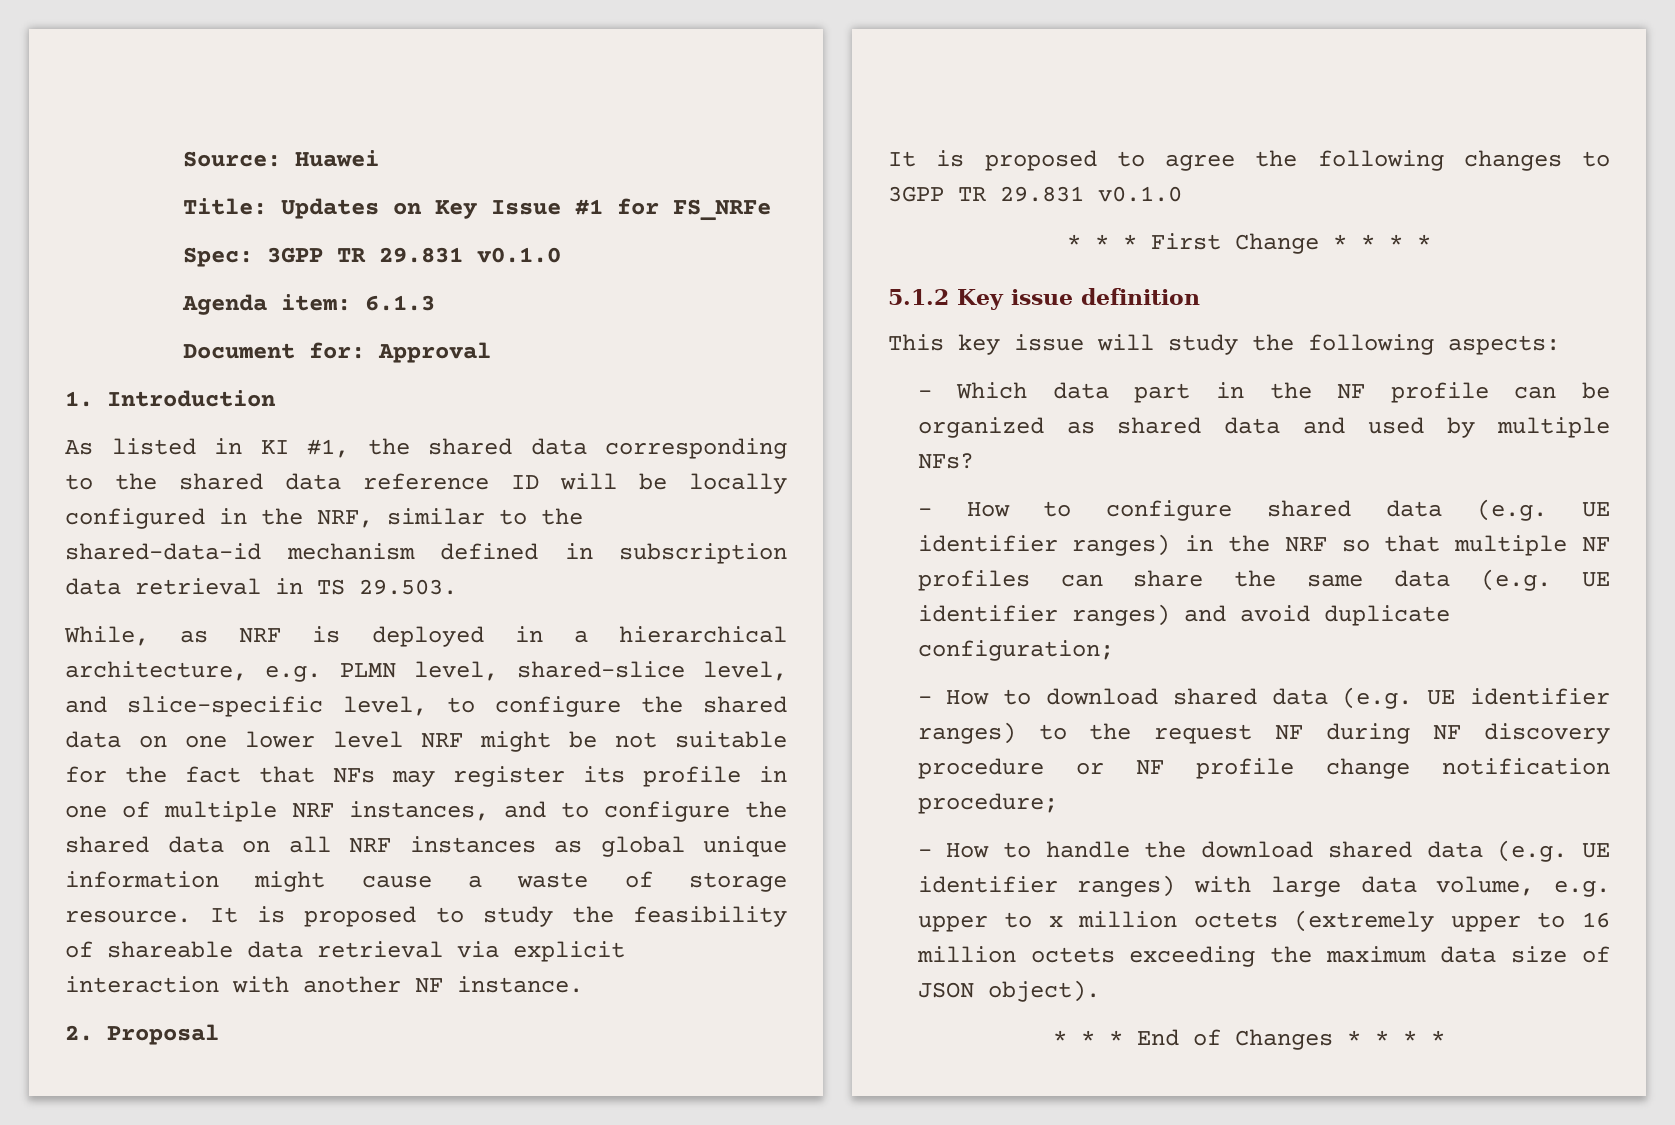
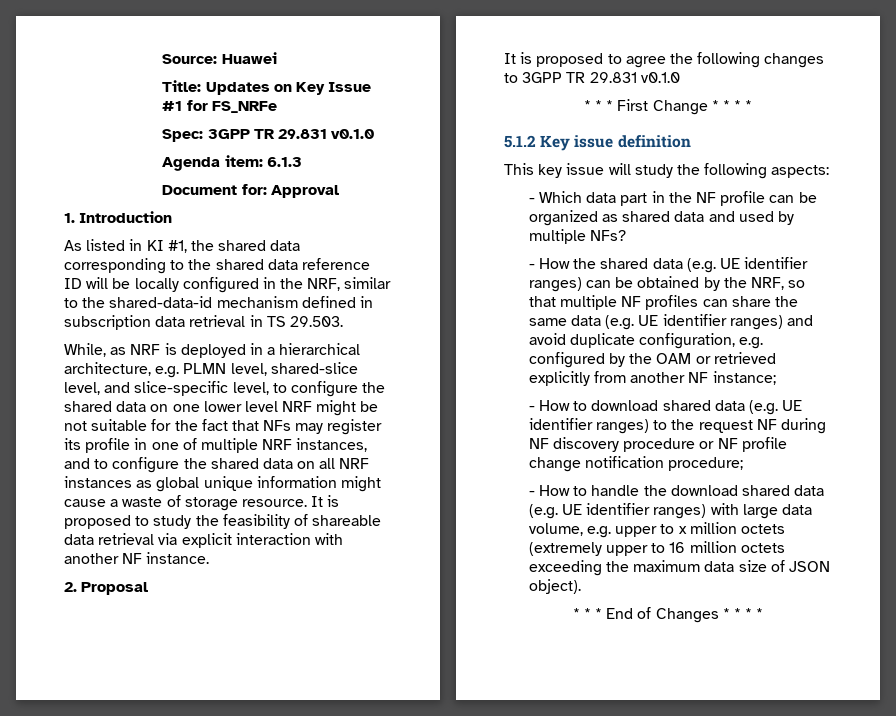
- - How to configure shared data (e.g. UE identifier ranges) in the NRF so that multiple NF profiles can share the same data (e.g. UE identifier ranges) and avoid duplicate configuration;
+ - How the shared data (e.g. UE identifier ranges) can be obtained by the NRF, so that multiple NF profiles can share the same data (e.g. UE identifier ranges) and avoid duplicate configuration, e.g. configured by the OAM or retrieved explicitly from another NF instance;

